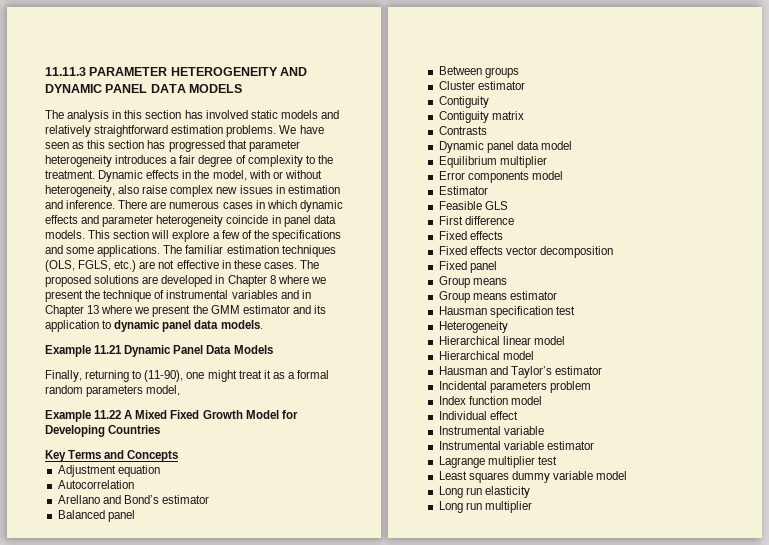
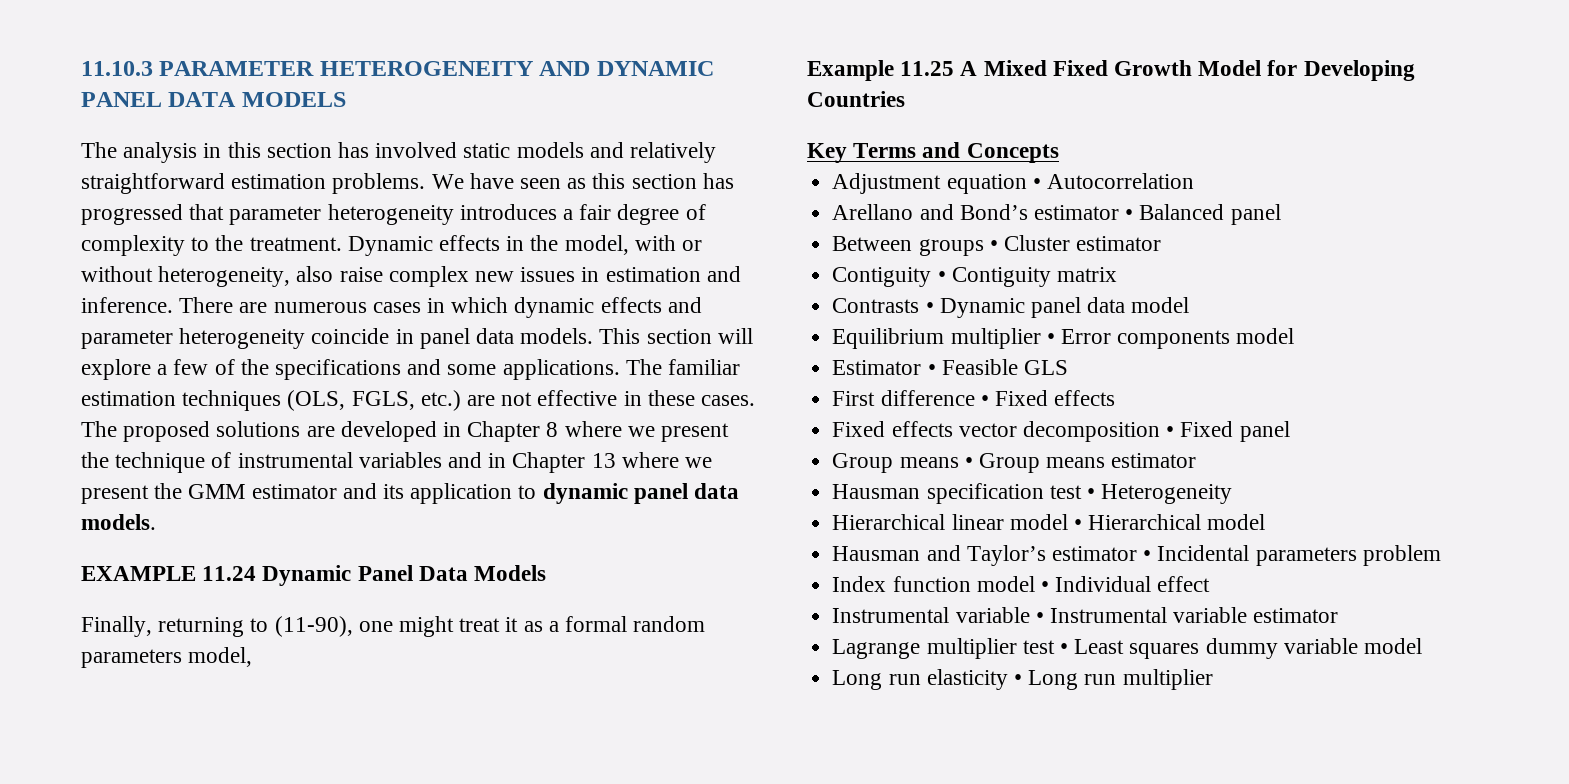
- 11.11.3 PARAMETER HETEROGENEITY AND DYNAMIC PANEL DATA MODELS
+ 11.10.3 PARAMETER HETEROGENEITY AND DYNAMIC PANEL DATA MODELS
- Example 11.21 Dynamic Panel Data Models
+ EXAMPLE 11.24 Dynamic Panel Data Models
- Example 11.22 A Mixed Fixed Growth Model for Developing Countries
+ Example 11.25 A Mixed Fixed Growth Model for Developing Countries
- Adjustment equation
- Autocorrelation
+ Adjustment equation • Autocorrelation
- Arellano and Bond’s estimator
- Balanced panel
+ Arellano and Bond’s estimator • Balanced panel
- Between groups
- Cluster estimator
- Contiguity
- Contiguity matrix
+ Between groups • Cluster estimator
+ Contiguity • Contiguity matrix
- Contrasts
- Dynamic panel data model
+ Contrasts • Dynamic panel data model
- Equilibrium multiplier
- Error components model
+ Equilibrium multiplier • Error components model
- Estimator
- Feasible GLS
+ Estimator • Feasible GLS
- First difference
- Fixed effects
+ First difference • Fixed effects
- Fixed effects vector decomposition
- Fixed panel
- Group means
- Group means estimator
+ Fixed effects vector decomposition • Fixed panel
+ Group means • Group means estimator
- Hausman specification test
- Heterogeneity
+ Hausman specification test • Heterogeneity
- Hierarchical linear model
- Hierarchical model
+ Hierarchical linear model • Hierarchical model
- Hausman and Taylor’s estimator
- Incidental parameters problem
+ Hausman and Taylor’s estimator • Incidental parameters problem
- Index function model
- Individual effect
- Instrumental variable
- Instrumental variable estimator
+ Index function model • Individual effect
+ Instrumental variable • Instrumental variable estimator
- Lagrange multiplier test
- Least squares dummy variable model
+ Lagrange multiplier test • Least squares dummy variable model
- Long run elasticity
- Long run multiplier
+ Long run elasticity • Long run multiplier

